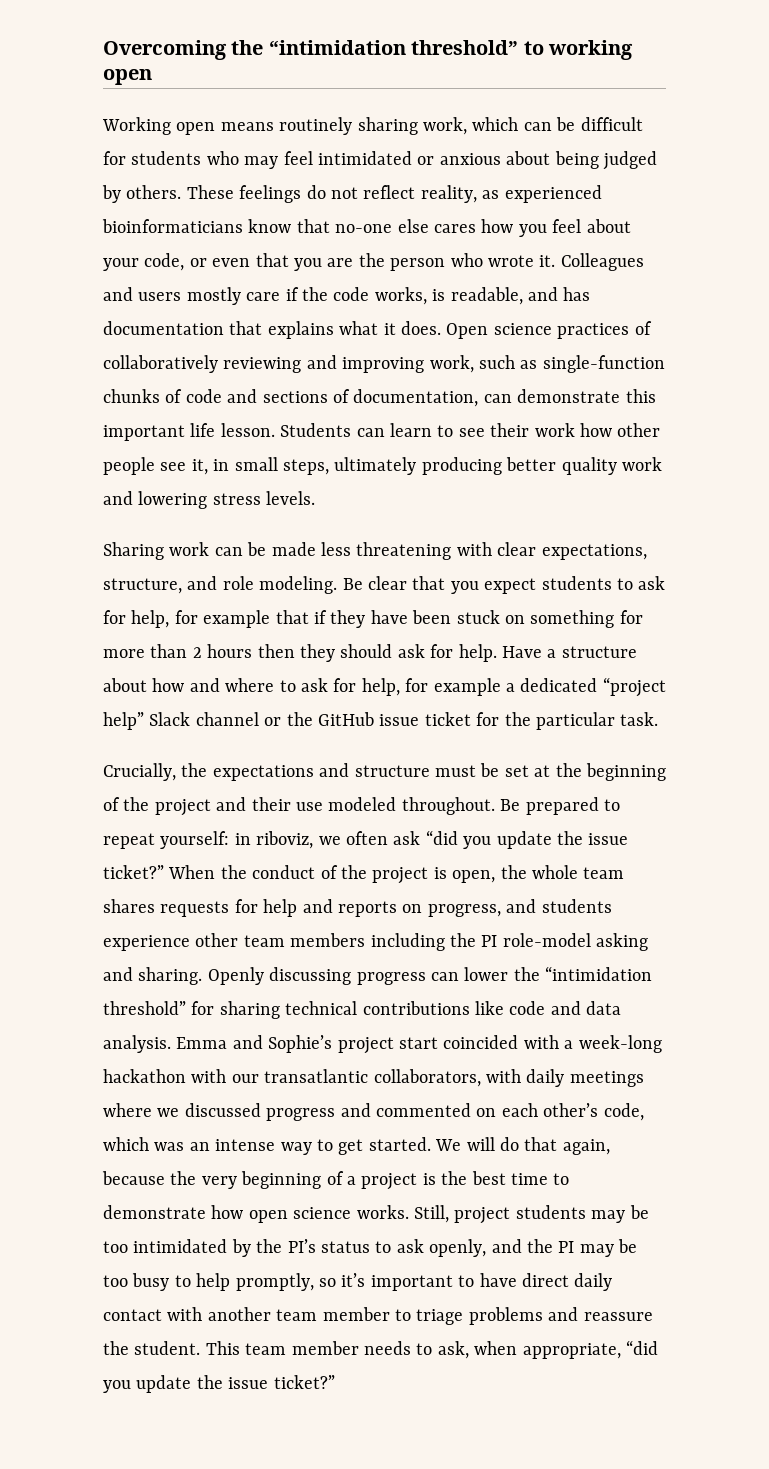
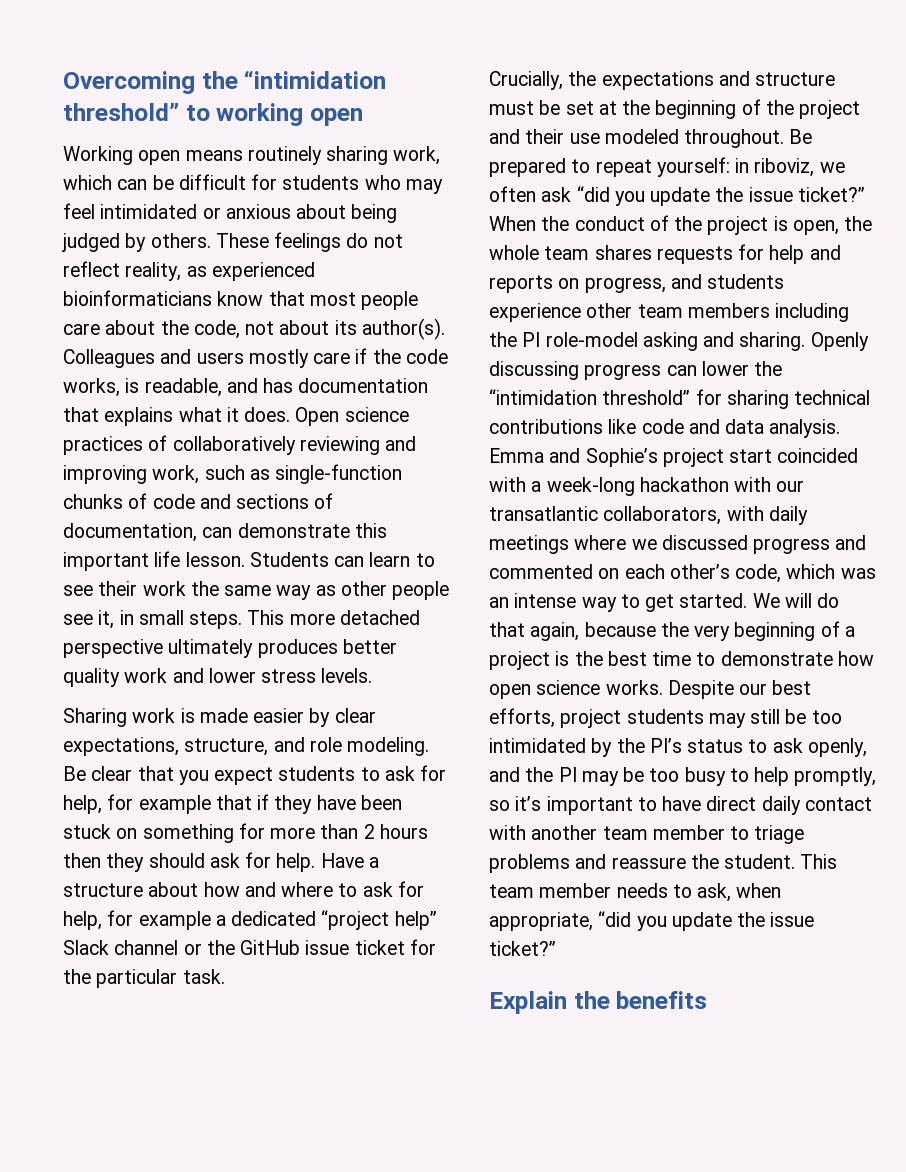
- These feelings do not reflect reality, as experienced bioinformaticians know that no-one else cares how you feel about your code, or even that you are the person who wrote it.
+ These feelings do not reflect reality, as experienced bioinformaticians know that most people care about the code, not about its author(s).
- Students can learn to see their work how other people see it, in small steps, ultimately producing better quality work and lowering stress levels.
+ Students can learn to see their work the same way as other people see it, in small steps. This more detached perspective ultimately produces better quality work and lower stress levels.
- Sharing work can be made less threatening with clear expectations, structure, and role modeling.
+ Sharing work is made easier by clear expectations, structure, and role modeling.
- Still, project students may be too intimidated by the PI’s status to ask openly, and the PI may be too busy to help promptly, so it’s important to have direct daily contact with another team member to triage problems and reassure the student.
+ Despite our best efforts, project students may still be too intimidated by the PI’s status to ask openly, and the PI may be too busy to help promptly, so it’s important to have direct daily contact with another team member to triage problems and reassure the student.
+ Explain the benefits

